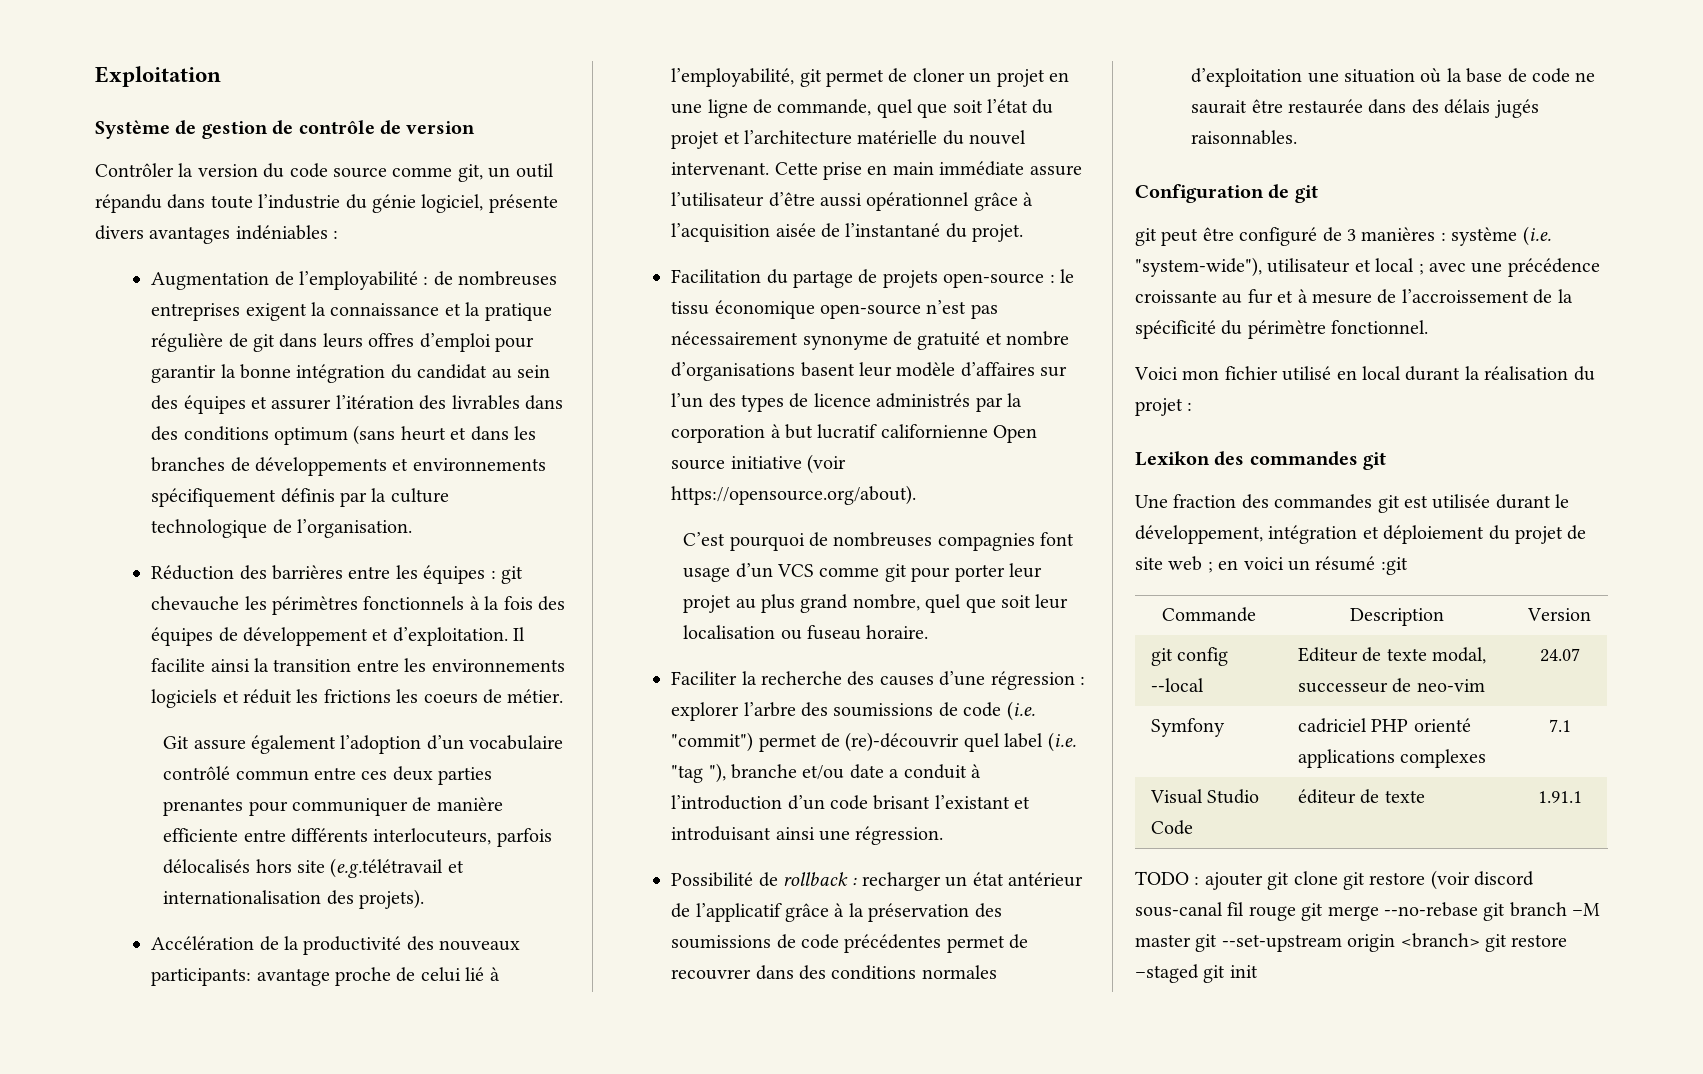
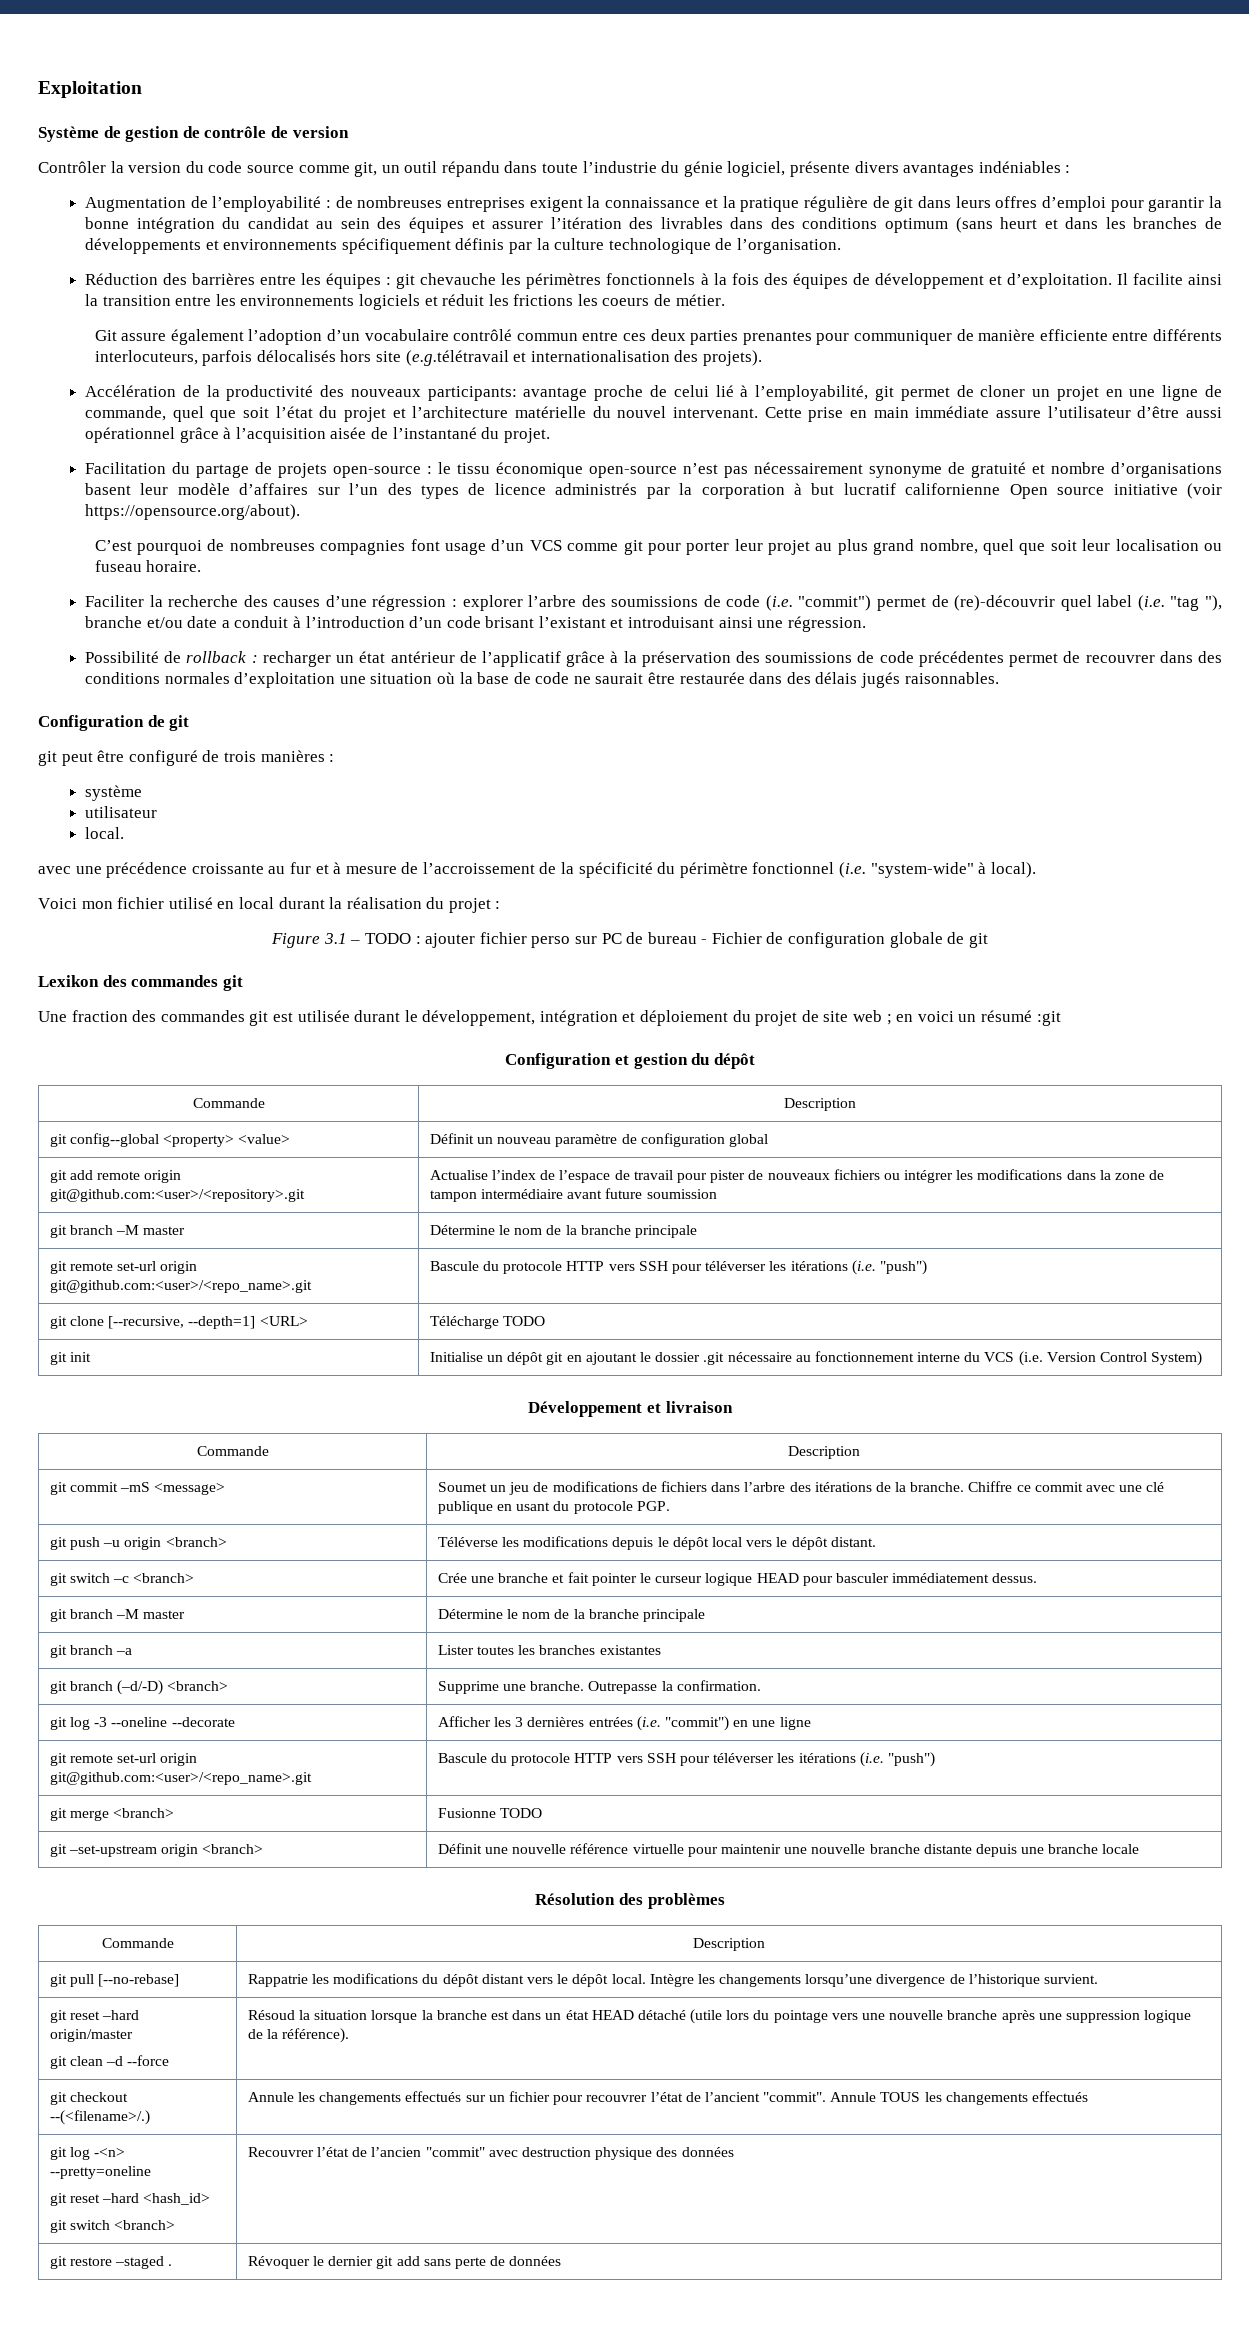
- git peut être configuré de 3 manières : système (i.e. "system-wide"), utilisateur et local ; avec une précédence croissante au fur et à mesure de l’accroissement de la spécificité du périmètre fonctionnel.
+ git peut être configuré de trois manières :
+ système
+ utilisateur
+ local.
+ avec une précédence croissante au fur et à mesure de l’accroissement de la spécificité du périmètre fonctionnel (i.e. "system-wide" à local).
+ Figure 3.1 – TODO : ajouter fichier perso sur PC de bureau - Fichier de configuration globale de git
- Commande | Description | Version
- git config --local | Editeur de texte modal, successeur de neo-vim | 24.07
- Symfony | cadriciel PHP orienté applications complexes | 7.1
- Visual Studio Code | éditeur de texte | 1.91.1
- TODO : ajouter git clone git restore (voir discord sous-canal fil rouge git merge --no-rebase git branch –M master git --set-upstream origin <branch> git restore –staged git init
+ Configuration et gestion du dépôt
+ Commande | Description
+ git config--global <property> <value> | Définit un nouveau paramètre de configuration global
+ git add remote origin git@github.com:<user>/<repository>.git | Actualise l’index de l’espace de travail pour pister de nouveaux fichiers ou intégrer les modifications dans la zone de tampon intermédiaire avant future soumission
+ git branch –M master | Détermine le nom de la branche principale
+ git remote set-url origin git@github.com:<user>/<repo_name>.git | Bascule du protocole HTTP vers SSH pour téléverser les itérations (i.e. "push")
+ git clone [--recursive, --depth=1] <URL> | Télécharge TODO
+ git init | Initialise un dépôt git en ajoutant le dossier .git nécessaire au fonctionnement interne du VCS (i.e. Version Control System)
+ Développement et livraison
+ Commande | Description
+ git commit –mS <message> | Soumet un jeu de modifications de fichiers dans l’arbre des itérations de la branche. Chiffre ce commit avec une clé publique en usant du protocole PGP.
+ git push –u origin <branch> | Téléverse les modifications depuis le dépôt local vers le dépôt distant.
+ git switch –c <branch> | Crée une branche et fait pointer le curseur logique HEAD pour basculer immédiatement dessus.
+ git branch –M master | Détermine le nom de la branche principale
+ git branch –a | Lister toutes les branches existantes
+ git branch (–d/-D) <branch> | Supprime une branche. Outrepasse la confirmation.
+ git log -3 --oneline --decorate | Afficher les 3 dernières entrées (i.e. "commit") en une ligne
+ git remote set-url origin git@github.com:<user>/<repo_name>.git | Bascule du protocole HTTP vers SSH pour téléverser les itérations (i.e. "push")
+ git merge <branch> | Fusionne TODO
+ git –set-upstream origin <branch> | Définit une nouvelle référence virtuelle pour maintenir une nouvelle branche distante depuis une branche locale
+ Résolution des problèmes
+ Commande | Description
+ git pull [--no-rebase] | Rappatrie les modifications du dépôt distant vers le dépôt local. Intègre les changements lorsqu’une divergence de l’historique survient.
+ git reset –hard origin/master
+ git clean –d --force | Résoud la situation lorsque la branche est dans un état HEAD détaché (utile lors du pointage vers une nouvelle branche après une suppression logique de la référence).
+ git checkout --(<filename>/.) | Annule les changements effectués sur un fichier pour recouvrer l’état de l’ancient "commit". Annule TOUS les changements effectués
+ git log -<n> --pretty=oneline
+ git reset –hard <hash_id>
+ git switch <branch> | Recouvrer l’état de l’ancien "commit" avec destruction physique des données
+ git restore –staged . | Révoquer le dernier git add sans perte de données

